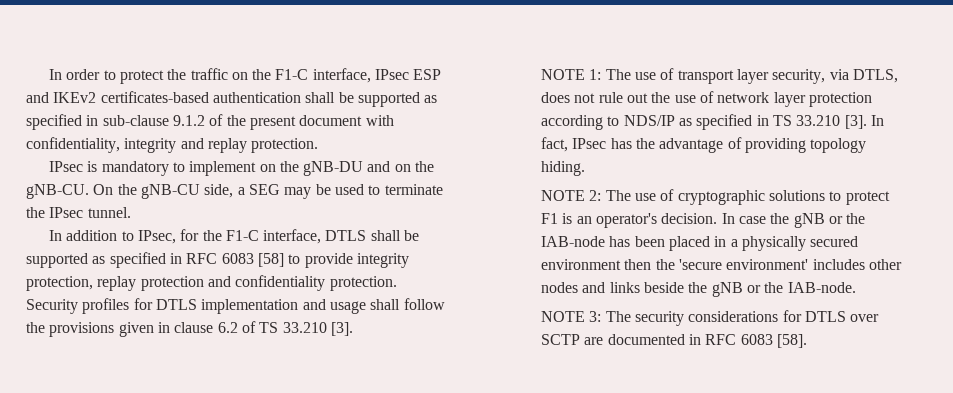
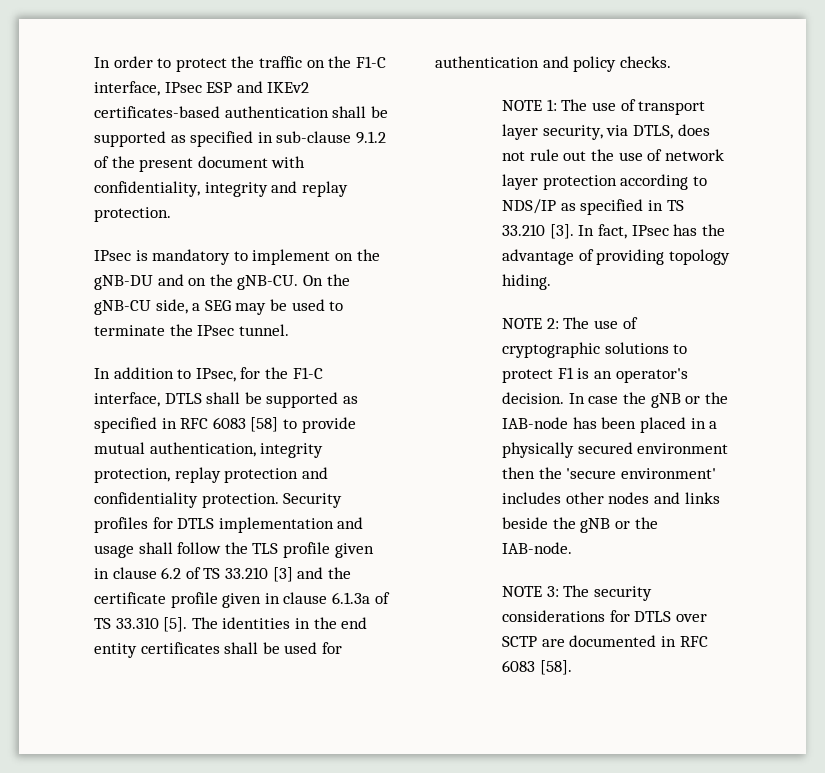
- In addition to IPsec, for the F1-C interface, DTLS shall be supported as specified in RFC 6083 [58] to provide integrity protection, replay protection and confidentiality protection.
+ In addition to IPsec, for the F1-C interface, DTLS shall be supported as specified in RFC 6083 [58] to provide mutual authentication, integrity protection, replay protection and confidentiality protection.
- Security profiles for DTLS implementation and usage shall follow the provisions given in clause 6.2 of TS 33.210 [3].
+ Security profiles for DTLS implementation and usage shall follow the TLS profile given in clause 6.2 of TS 33.210 [3] and the certificate profile given in clause 6.1.3a of TS 33.310 [5]. The identities in the end entity certificates shall be used for authentication and policy checks.

